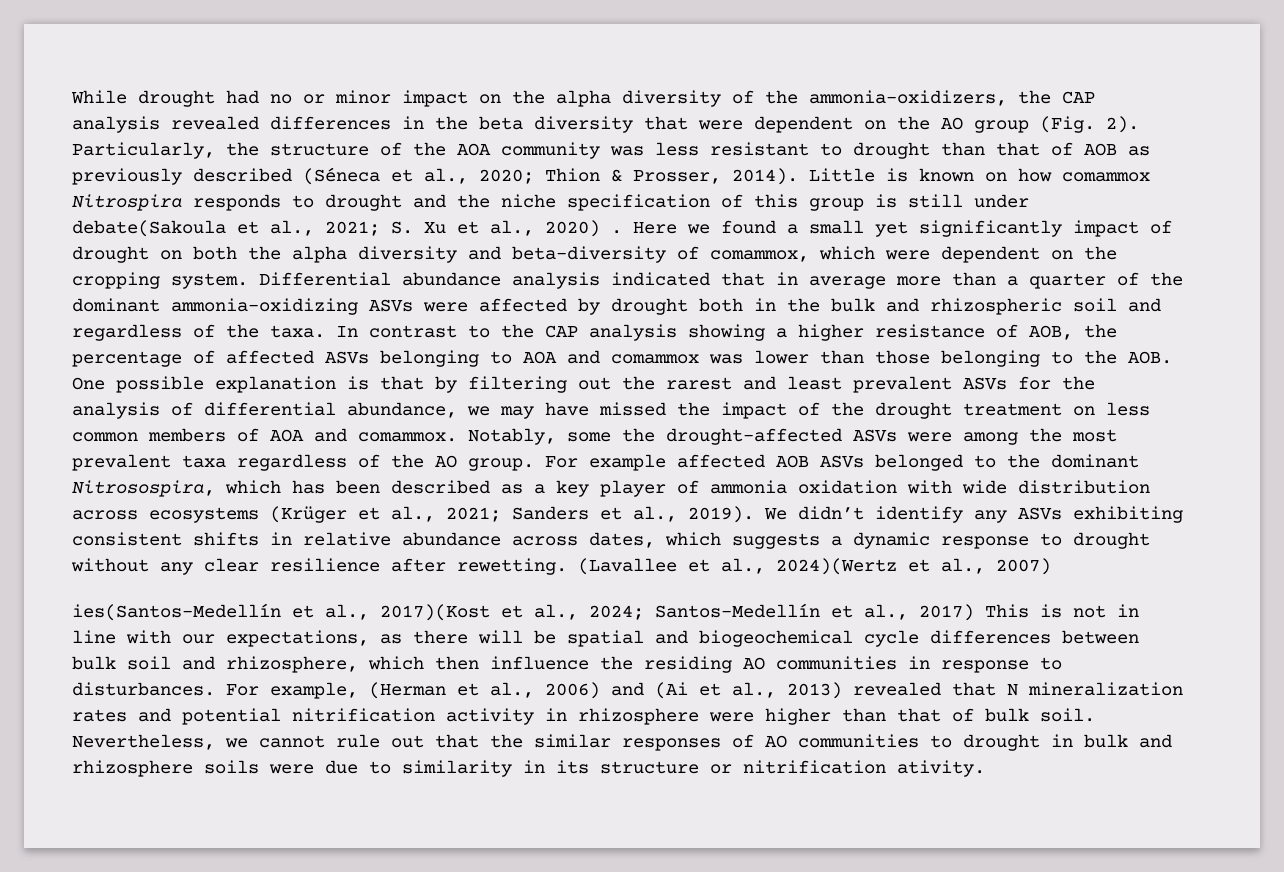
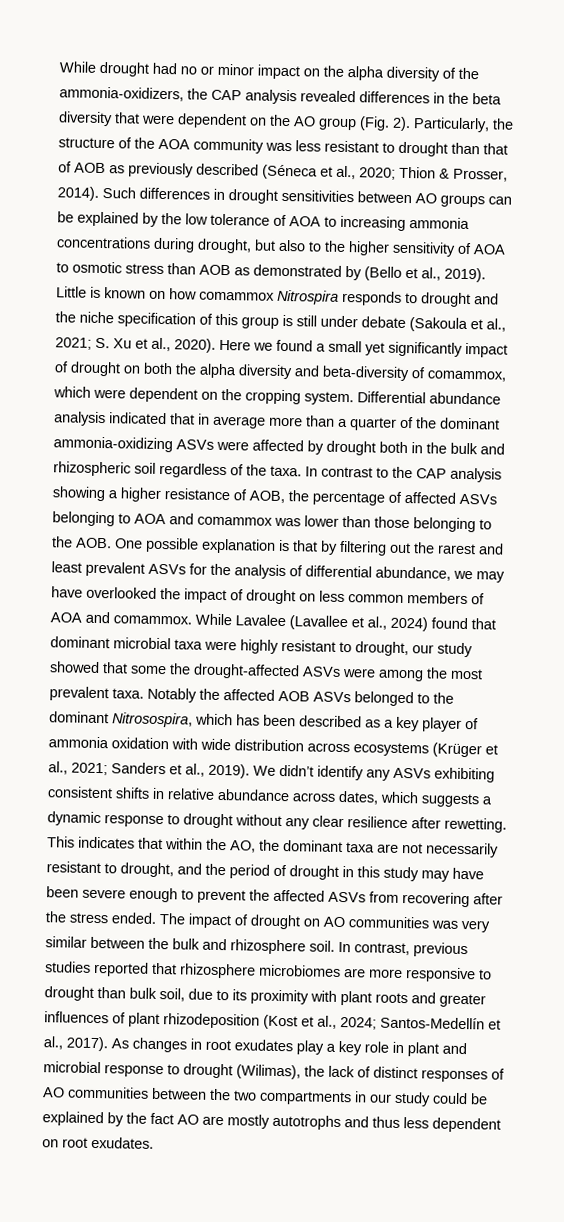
+ Such differences in drought sensitivities between AO groups can be explained by the low tolerance of AOA to increasing ammonia concentrations during drought, but also to the higher sensitivity of AOA to osmotic stress than AOB as demonstrated by (Bello et al., 2019).
- Little is known on how comammox Nitrospira responds to drought and the niche specification of this group is still under debate(Sakoula et al., 2021; S. Xu et al., 2020) .
+ Little is known on how comammox Nitrospira responds to drought and the niche specification of this group is still under debate (Sakoula et al., 2021; S. Xu et al., 2020).
- Differential abundance analysis indicated that in average more than a quarter of the dominant ammonia-oxidizing ASVs were affected by drought both in the bulk and rhizospheric soil and regardless of the taxa.
+ Differential abundance analysis indicated that in average more than a quarter of the dominant ammonia-oxidizing ASVs were affected by drought both in the bulk and rhizospheric soil regardless of the taxa.
- In contrast to the CAP analysis showing a higher resistance of AOB, the percentage of affected ASVs belonging to AOA and comammox was lower than those belonging to the AOB. One possible explanation is that by filtering out the rarest and least prevalent ASVs for the analysis of differential abundance, we may have missed the impact of the drought treatment on less common members of AOA and comammox.
+ In contrast to the CAP analysis showing a higher resistance of AOB, the percentage of affected ASVs belonging to AOA and comammox was lower than those belonging to the AOB. One possible explanation is that by filtering out the rarest and least prevalent ASVs for the analysis of differential abundance, we may have overlooked the impact of drought on less common members of AOA and comammox.
- Notably, some the drought-affected ASVs were among the most prevalent taxa regardless of the AO group. For example affected AOB ASVs belonged to the dominant Nitrosospira, which has been described as a key player of ammonia oxidation with wide distribution across ecosystems (Krüger et al., 2021; Sanders et al., 2019).
+ While Lavalee (Lavallee et al., 2024) found that dominant microbial taxa were highly resistant to drought, our study showed that some the drought-affected ASVs were among the most prevalent taxa. Notably the affected AOB ASVs belonged to the dominant Nitrosospira, which has been described as a key player of ammonia oxidation with wide distribution across ecosystems (Krüger et al., 2021; Sanders et al., 2019).
- (Lavallee et al., 2024)(Wertz et al., 2007)
- ies(Santos-Medellín et al., 2017)(Kost et al., 2024; Santos-Medellín et al., 2017) This is not in line with our expectations, as there will be spatial and biogeochemical cycle differences between bulk soil and rhizosphere, which then influence the residing AO communities in response to disturbances. For example, (Herman et al., 2006) and (Ai et al., 2013) revealed that N mineralization rates and potential nitrification activity in rhizosphere were higher than that of bulk soil. Nevertheless, we cannot rule out that the similar responses of AO communities to drought in bulk and rhizosphere soils were due to similarity in its structure or nitrification ativity.
+ This indicates that within the AO, the dominant taxa are not necessarily resistant to drought, and the period of drought in this study may have been severe enough to prevent the affected ASVs from recovering after the stress ended. The impact of drought on AO communities was very similar between the bulk and rhizosphere soil. In contrast, previous studies reported that rhizosphere microbiomes are more responsive to drought than bulk soil, due to its proximity with plant roots and greater influences of plant rhizodeposition (Kost et al., 2024; Santos-Medellín et al., 2017). As changes in root exudates play a key role in plant and microbial response to drought (Wilimas), the lack of distinct responses of AO communities between the two compartments in our study could be explained by the fact AO are mostly autotrophs and thus less dependent on root exudates.

